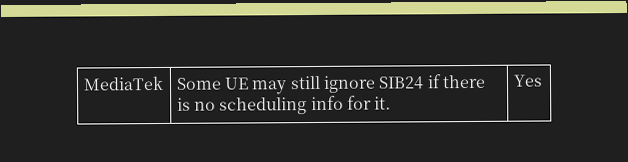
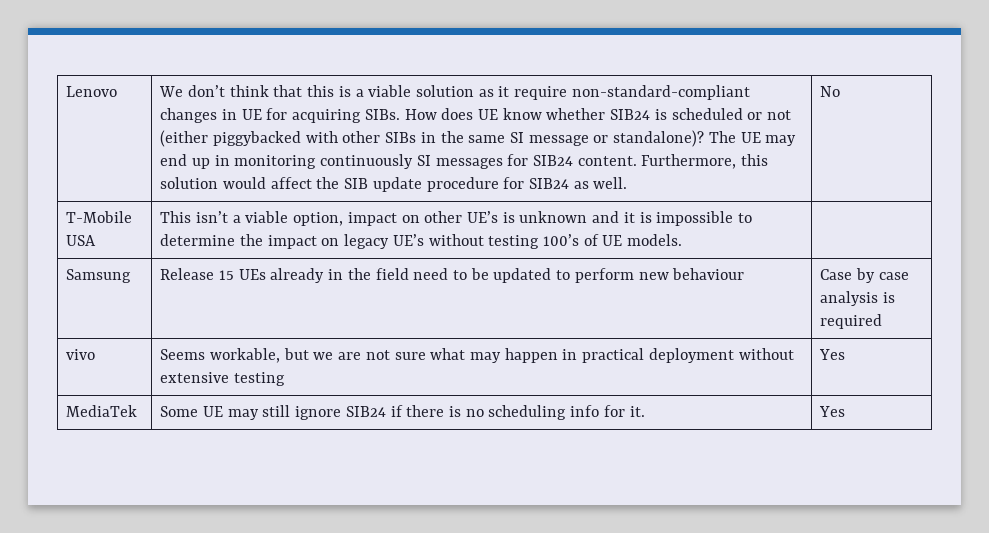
+ Lenovo | We don’t think that this is a viable solution as it require non-standard-compliant changes in UE for acquiring SIBs. How does UE know whether SIB24 is scheduled or not (either piggybacked with other SIBs in the same SI message or standalone)? The UE may end up in monitoring continuously SI messages for SIB24 content. Furthermore, this solution would affect the SIB update procedure for SIB24 as well. | No
+ T-Mobile USA | This isn’t a viable option, impact on other UE’s is unknown and it is impossible to determine the impact on legacy UE’s without testing 100’s of UE models. |
+ Samsung | Release 15 UEs already in the field need to be updated to perform new behaviour | Case by case analysis is required
+ vivo | Seems workable, but we are not sure what may happen in practical deployment without extensive testing | Yes

